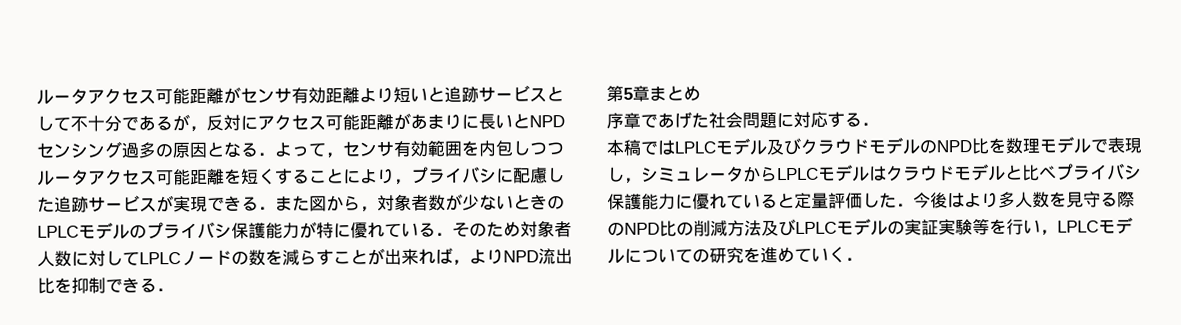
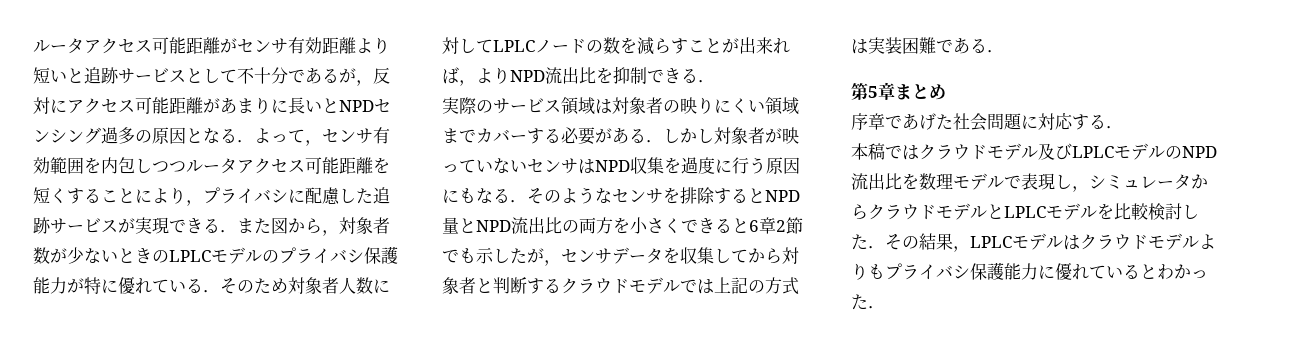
+ 実際のサービス領域は対象者の映りにくい領域までカバーする必要がある．しかし対象者が映っていないセンサはNPD収集を過度に行う原因にもなる．そのようなセンサを排除するとNPD量とNPD流出比の両方を小さくできると6章2節でも示したが，センサデータを収集してから対象者と判断するクラウドモデルでは上記の方式は実装困難である．
- 本稿ではLPLCモデル及びクラウドモデルのNPD比を数理モデルで表現し，シミュレータからLPLCモデルはクラウドモデルと比べプライバシ保護能力に優れていると定量評価した．今後はより多人数を見守る際のNPD比の削減方法及びLPLCモデルの実証実験等を行い，LPLCモデルについての研究を進めていく．
+ 本稿ではクラウドモデル及びLPLCモデルのNPD流出比を数理モデルで表現し，シミュレータからクラウドモデルとLPLCモデルを比較検討した．その結果，LPLCモデルはクラウドモデルよりもプライバシ保護能力に優れているとわかった．

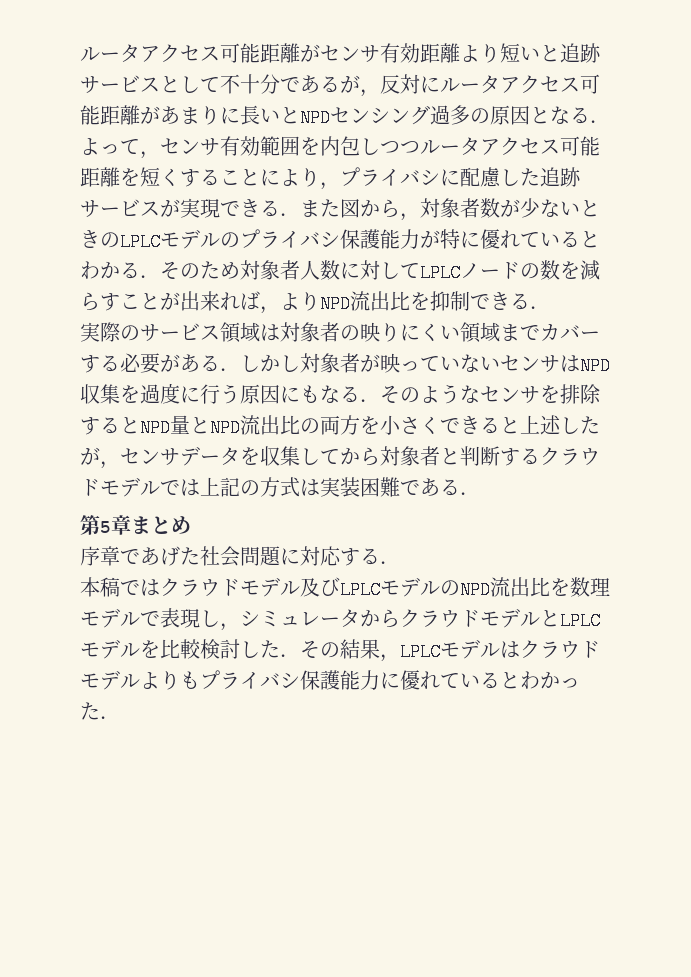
- ルータアクセス可能距離がセンサ有効距離より短いと追跡サービスとして不十分であるが，反対にアクセス可能距離があまりに長いとNPDセンシング過多の原因となる．よって，センサ有効範囲を内包しつつルータアクセス可能距離を短くすることにより，プライバシに配慮した追跡サービスが実現できる．また図から，対象者数が少ないときのLPLCモデルのプライバシ保護能力が特に優れている．そのため対象者人数に対してLPLCノードの数を減らすことが出来れば，よりNPD流出比を抑制できる．
+ ルータアクセス可能距離がセンサ有効距離より短いと追跡サービスとして不十分であるが，反対にルータアクセス可能距離があまりに長いとNPDセンシング過多の原因となる．よって，センサ有効範囲を内包しつつルータアクセス可能距離を短くすることにより，プライバシに配慮した追跡サービスが実現できる．また図から，対象者数が少ないときのLPLCモデルのプライバシ保護能力が特に優れているとわかる．そのため対象者人数に対してLPLCノードの数を減らすことが出来れば，よりNPD流出比を抑制できる．
- 実際のサービス領域は対象者の映りにくい領域までカバーする必要がある．しかし対象者が映っていないセンサはNPD収集を過度に行う原因にもなる．そのようなセンサを排除するとNPD量とNPD流出比の両方を小さくできると6章2節でも示したが，センサデータを収集してから対象者と判断するクラウドモデルでは上記の方式は実装困難である．
+ 実際のサービス領域は対象者の映りにくい領域までカバーする必要がある．しかし対象者が映っていないセンサはNPD収集を過度に行う原因にもなる．そのようなセンサを排除するとNPD量とNPD流出比の両方を小さくできると上述したが，センサデータを収集してから対象者と判断するクラウドモデルでは上記の方式は実装困難である．

